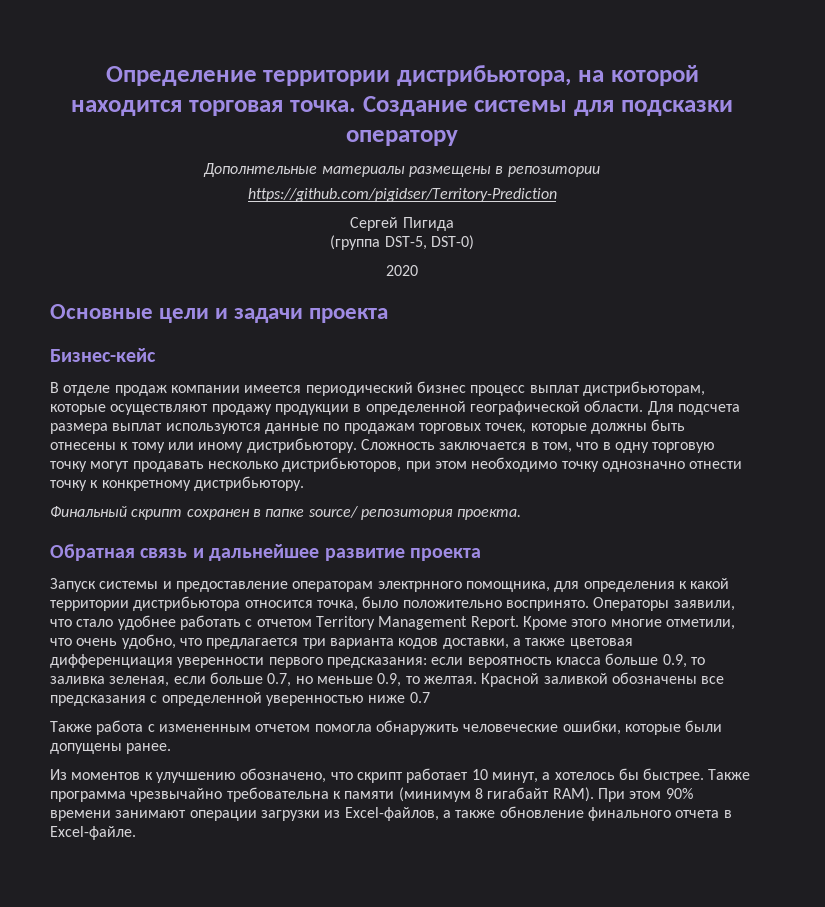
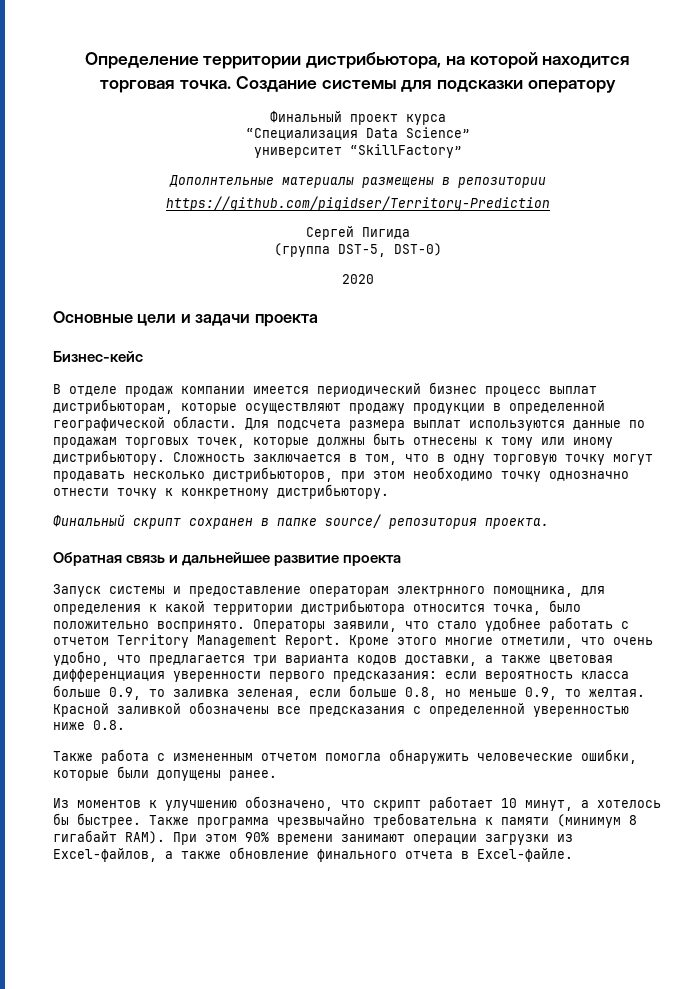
+ Финальный проект курса
+ “Специализация Data Science”
+ университет “SkillFactory”
- Кроме этого многие отметили, что очень удобно, что предлагается три варианта кодов доставки, а также цветовая дифференциация уверенности первого предсказания: если вероятность класса больше 0.9, то заливка зеленая, если больше 0.7, но меньше 0.9, то желтая.
+ Кроме этого многие отметили, что очень удобно, что предлагается три варианта кодов доставки, а также цветовая дифференциация уверенности первого предсказания: если вероятность класса больше 0.9, то заливка зеленая, если больше 0.8, но меньше 0.9, то желтая.
- Красной заливкой обозначены все предсказания с определенной уверенностью ниже 0.7
+ Красной заливкой обозначены все предсказания с определенной уверенностью ниже 0.8.

